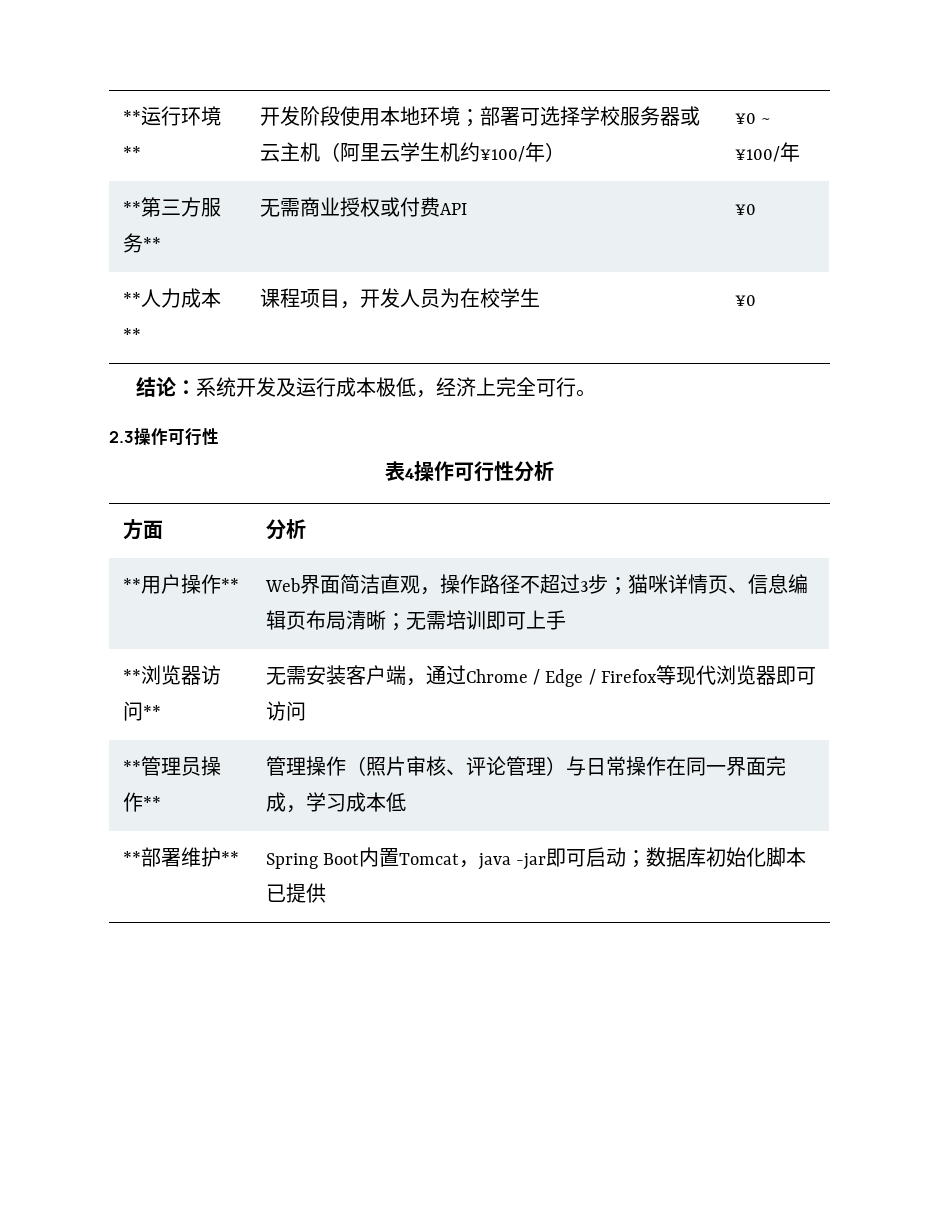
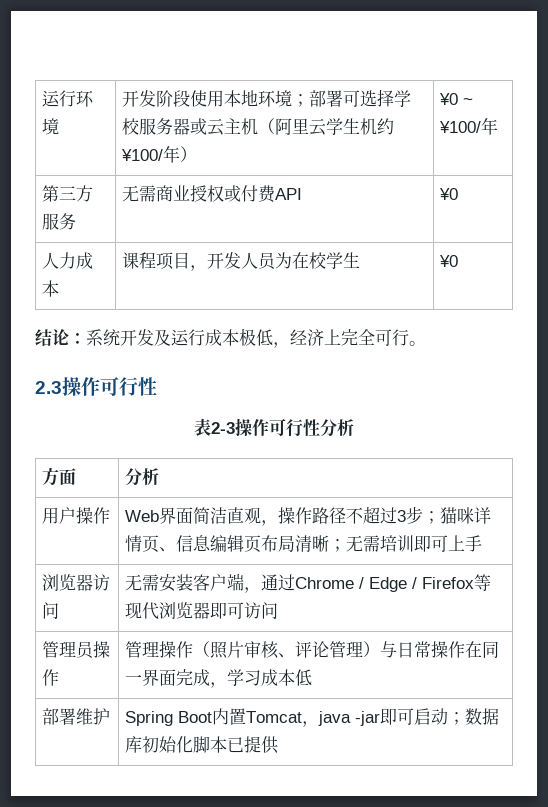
- **运行环境** | 开发阶段使用本地环境；部署可选择学校服务器或云主机（阿里云学生机约¥100/年） | ¥0 ~ ¥100/年
+ 运行环境 | 开发阶段使用本地环境；部署可选择学校服务器或云主机（阿里云学生机约¥100/年） | ¥0 ~ ¥100/年
- **第三方服务** | 无需商业授权或付费API | ¥0
+ 第三方服务 | 无需商业授权或付费API | ¥0
- **人力成本** | 课程项目，开发人员为在校学生 | ¥0
+ 人力成本 | 课程项目，开发人员为在校学生 | ¥0
- 表4操作可行性分析
+ 表2-3操作可行性分析
- **用户操作** | Web界面简洁直观，操作路径不超过3步；猫咪详情页、信息编辑页布局清晰；无需培训即可上手
+ 用户操作 | Web界面简洁直观，操作路径不超过3步；猫咪详情页、信息编辑页布局清晰；无需培训即可上手
- **浏览器访问** | 无需安装客户端，通过Chrome / Edge / Firefox等现代浏览器即可访问
+ 浏览器访问 | 无需安装客户端，通过Chrome / Edge / Firefox等现代浏览器即可访问
- **管理员操作** | 管理操作（照片审核、评论管理）与日常操作在同一界面完成，学习成本低
+ 管理员操作 | 管理操作（照片审核、评论管理）与日常操作在同一界面完成，学习成本低
- **部署维护** | Spring Boot内置Tomcat，java -jar即可启动；数据库初始化脚本已提供
+ 部署维护 | Spring Boot内置Tomcat，java -jar即可启动；数据库初始化脚本已提供

